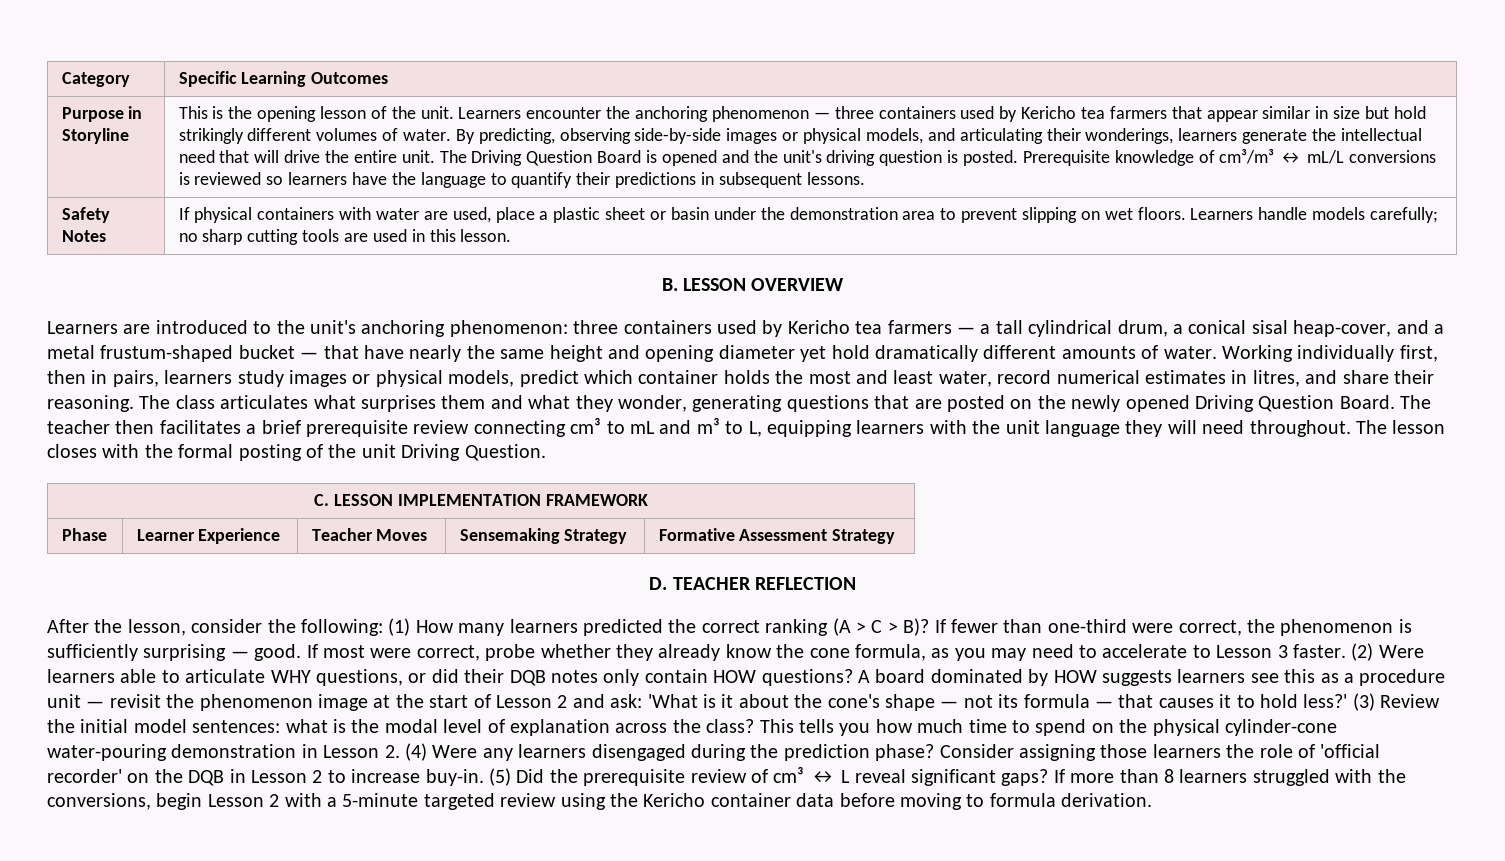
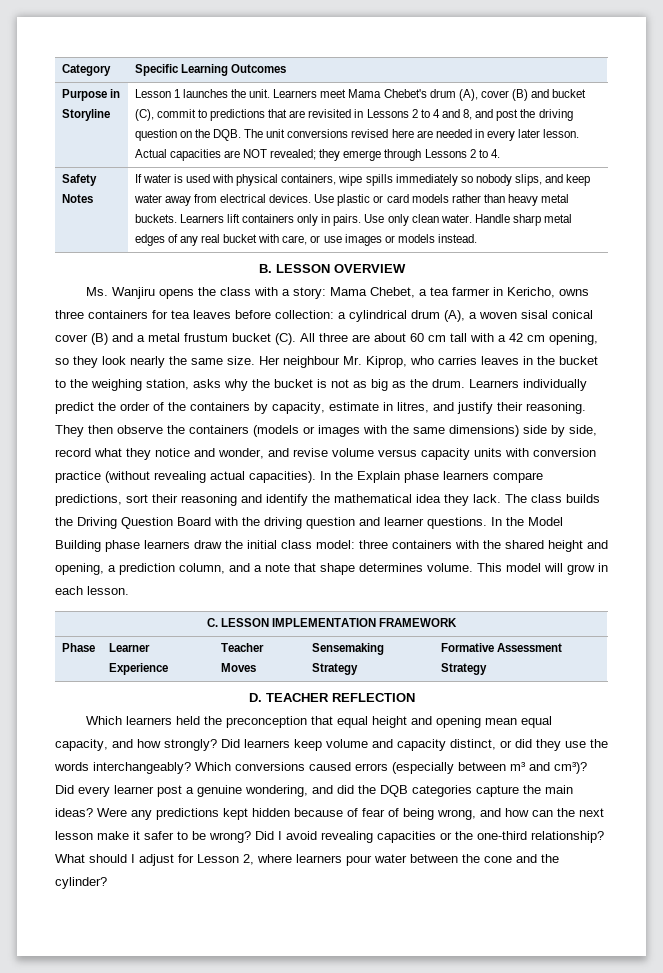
- This is the opening lesson of the unit. Learners encounter the anchoring phenomenon — three containers used by Kericho tea farmers that appear similar in size but hold strikingly different volumes of water. By predicting, observing side-by-side images or physical models, and articulating their wonderings, learners generate the intellectual need that will drive the entire unit. The Driving Question Board is opened and the unit's driving question is posted. Prerequisite knowledge of cm³/m³ ↔ mL/L conversions is reviewed so learners have the language to quantify their predictions in subsequent lessons.
- Safety Notes | If physical containers with water are used, place a plastic sheet or basin under the demonstration area to prevent slipping on wet floors. Learners handle models carefully; no sharp cutting tools are used in this lesson.
+ Lesson 1 launches the unit. Learners meet Mama Chebet's drum (A), cover (B) and bucket (C), commit to predictions that are revisited in Lessons 2 to 4 and 8, and post the driving question on the DQB. The unit conversions revised here are needed in every later lesson. Actual capacities are NOT revealed; they emerge through Lessons 2 to 4.
+ Safety Notes | If water is used with physical containers, wipe spills immediately so nobody slips, and keep water away from electrical devices. Use plastic or card models rather than heavy metal buckets. Learners lift containers only in pairs. Use only clean water. Handle sharp metal edges of any real bucket with care, or use images or models instead.
  B. LESSON OVERVIEW
- Learners are introduced to the unit's anchoring phenomenon: three containers used by Kericho tea farmers — a tall cylindrical drum, a conical sisal heap-cover, and a metal frustum-shaped bucket — that have nearly the same height and opening diameter yet hold dramatically different amounts of water. Working individually first, then in pairs, learners study images or physical models, predict which container holds the most and least water, record numerical estimates in litres, and share their reasoning.
+ Ms. Wanjiru opens the class with a story: Mama Chebet, a tea farmer in Kericho, owns three containers for tea leaves before collection: a cylindrical drum (A), a woven sisal conical cover (B) and a metal frustum bucket (C). All three are about 60 cm tall with a 42 cm opening, so they look nearly the same size. Her neighbour Mr. Kiprop, who carries leaves in the bucket to the weighing station, asks why the bucket is not as big as the drum. Learners individually predict the order of the containers by capacity, estimate in litres, and justify their reasoning.
- The class articulates what surprises them and what they wonder, generating questions that are posted on the newly opened Driving Question Board. The teacher then facilitates a brief prerequisite review connecting cm³ to mL and m³ to L, equipping learners with the unit language they will need throughout. The lesson closes with the formal posting of the unit Driving Question.
+ They then observe the containers (models or images with the same dimensions) side by side, record what they notice and wonder, and revise volume versus capacity units with conversion practice (without revealing actual capacities). In the Explain phase learners compare predictions, sort their reasoning and identify the mathematical idea they lack. The class builds the Driving Question Board with the driving question and learner questions. In the Model Building phase learners draw the initial class model: three containers with the shared height and opening, a prediction column, and a note that shape determines volume. This model will grow in each lesson.
- After the lesson, consider the following: (1) How many learners predicted the correct ranking (A > C > B)? If fewer than one-third were correct, the phenomenon is sufficiently surprising — good. If most were correct, probe whether they already know the cone formula, as you may need to accelerate to Lesson 3 faster. (2) Were learners able to articulate WHY questions, or did their DQB notes only contain HOW questions? A board dominated by HOW suggests learners see this as a procedure unit — revisit the phenomenon image at the start of Lesson 2 and ask: 'What is it about the cone's shape — not its formula — that causes it to hold less?' (3) Review the initial model sentences: what is the modal level of explanation across the class? This tells you how much time to spend on the physical cylinder-cone water-pouring demonstration in Lesson 2. (4) Were any learners disengaged during the prediction phase? Consider assigning those learners the role of 'official recorder' on the DQB in Lesson 2 to increase buy-in. (5) Did the prerequisite review of cm³ ↔ L reveal significant gaps? If more than 8 learners struggled with the conversions, begin Lesson 2 with a 5-minute targeted review using the Kericho container data before moving to formula derivation.
+ Which learners held the preconception that equal height and opening mean equal capacity, and how strongly? Did learners keep volume and capacity distinct, or did they use the words interchangeably? Which conversions caused errors (especially between m³ and cm³)? Did every learner post a genuine wondering, and did the DQB categories capture the main ideas? Were any predictions kept hidden because of fear of being wrong, and how can the next lesson make it safer to be wrong? Did I avoid revealing capacities or the one-third relationship? What should I adjust for Lesson 2, where learners pour water between the cone and the cylinder?

